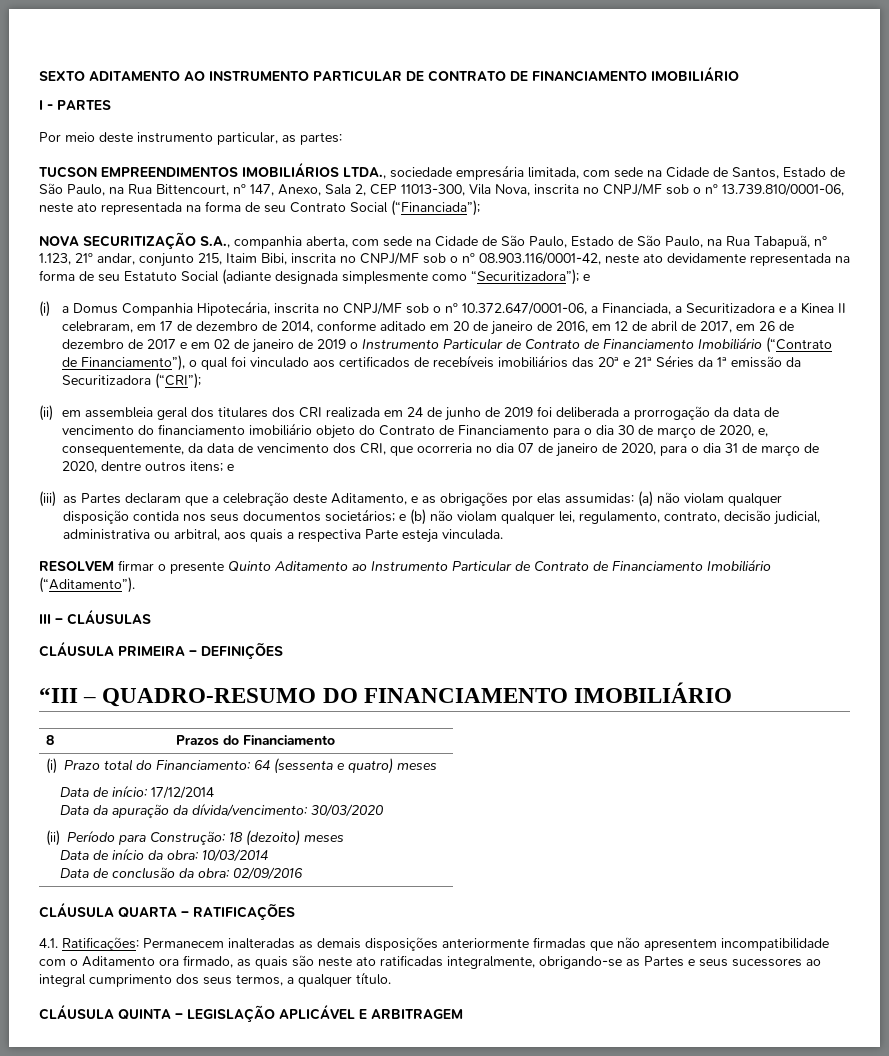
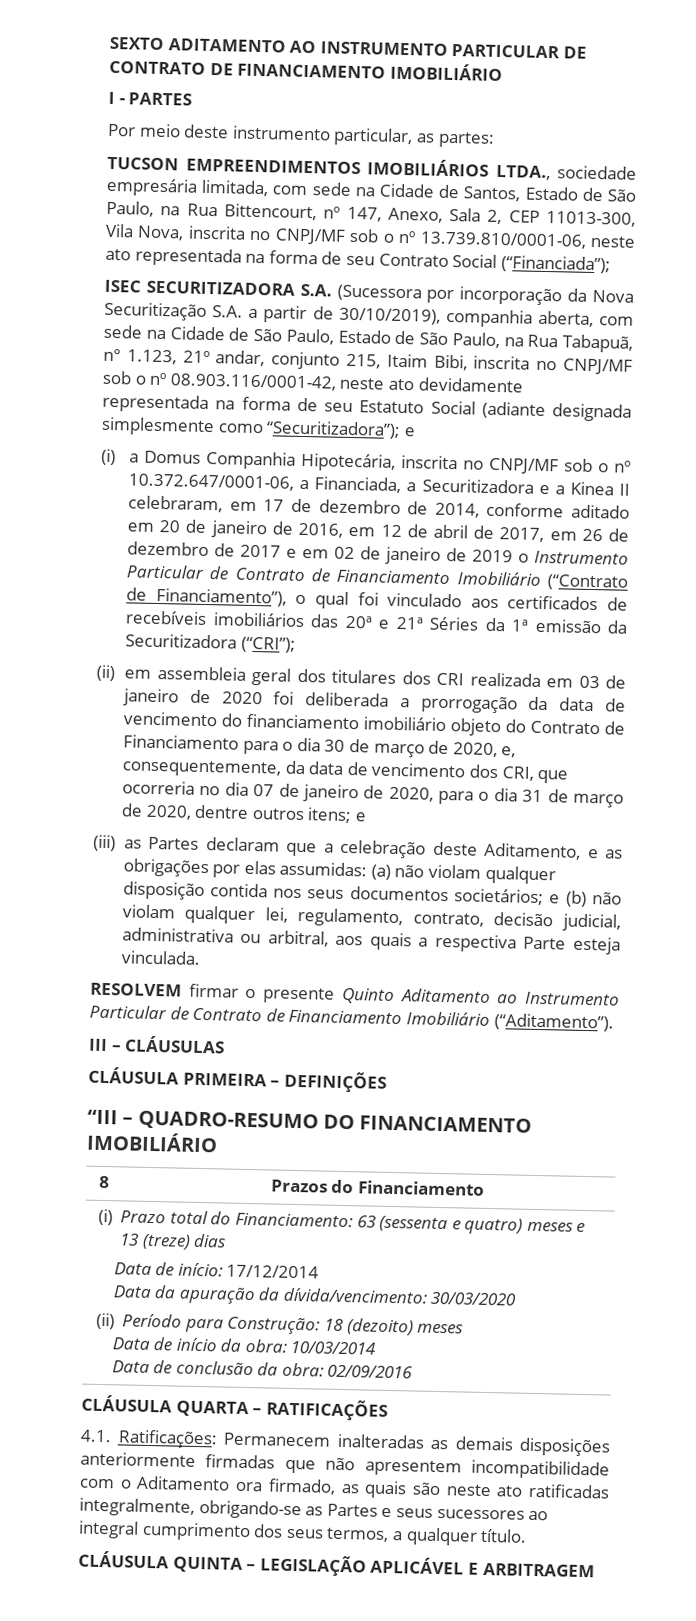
- NOVA SECURITIZAÇÃO S.A., companhia aberta, com sede na Cidade de São Paulo, Estado de São Paulo, na Rua Tabapuã, n° 1.123, 21º andar, conjunto 215, Itaim Bibi, inscrita no CNPJ/MF sob o nº 08.903.116/0001-42, neste ato devidamente representada na forma de seu Estatuto Social (adiante designada simplesmente como “Securitizadora”); e
+ ISEC SECURITIZADORA S.A. (Sucessora por incorporação da Nova Securitização S.A. a partir de 30/10/2019), companhia aberta, com sede na Cidade de São Paulo, Estado de São Paulo, na Rua Tabapuã, n° 1.123, 21º andar, conjunto 215, Itaim Bibi, inscrita no CNPJ/MF sob o nº 08.903.116/0001-42, neste ato devidamente representada na forma de seu Estatuto Social (adiante designada simplesmente como “Securitizadora”); e
- (ii) em assembleia geral dos titulares dos CRI realizada em 24 de junho de 2019 foi deliberada a prorrogação da data de vencimento do financiamento imobiliário objeto do Contrato de Financiamento para o dia 30 de março de 2020, e, consequentemente, da data de vencimento dos CRI, que ocorreria no dia 07 de janeiro de 2020, para o dia 31 de março de 2020, dentre outros itens;
+ (ii) em assembleia geral dos titulares dos CRI realizada em 03 de janeiro de 2020 foi deliberada a prorrogação da data de vencimento do financiamento imobiliário objeto do Contrato de Financiamento para o dia 30 de março de 2020, e, consequentemente, da data de vencimento dos CRI, que ocorreria no dia 07 de janeiro de 2020, para o dia 31 de março de 2020, dentre outros itens;
- (i) Prazo total do Financiamento: 64 (sessenta e quatro) meses
+ (i) Prazo total do Financiamento: 63 (sessenta e quatro) meses e 13 (treze) dias

